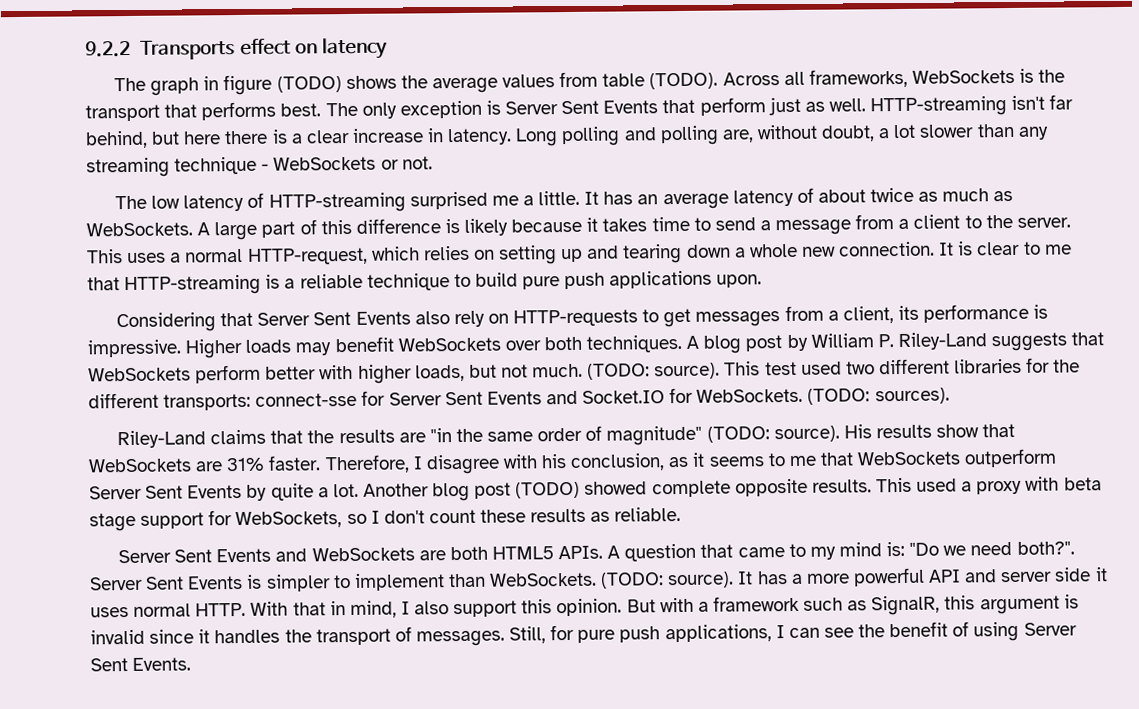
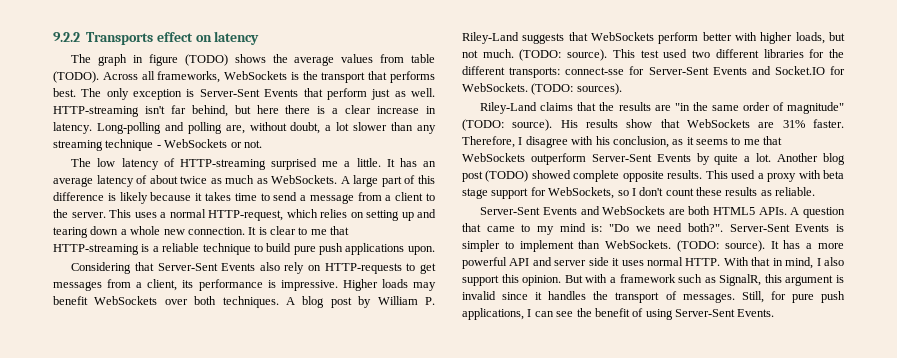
- The only exception is Server Sent Events that perform just as well.
+ The only exception is Server-Sent Events that perform just as well.
- Long polling and polling are, without doubt, a lot slower than any streaming technique - WebSockets or not.
+ Long-polling and polling are, without doubt, a lot slower than any streaming technique - WebSockets or not.
- Considering that Server Sent Events also rely on HTTP-requests to get messages from a client, its performance is impressive.
+ Considering that Server-Sent Events also rely on HTTP-requests to get messages from a client, its performance is impressive.
- This test used two different libraries for the different transports: connect-sse for Server Sent Events and Socket.IO for WebSockets.
+ This test used two different libraries for the different transports: connect-sse for Server-Sent Events and Socket.IO for WebSockets.
- Therefore, I disagree with his conclusion, as it seems to me that WebSockets outperform Server Sent Events by quite a lot.
+ Therefore, I disagree with his conclusion, as it seems to me that WebSockets outperform Server-Sent Events by quite a lot.
- Server Sent Events and WebSockets are both HTML5 APIs.
+ Server-Sent Events and WebSockets are both HTML5 APIs.
- Server Sent Events is simpler to implement than WebSockets.
+ Server-Sent Events is simpler to implement than WebSockets.
- Still, for pure push applications, I can see the benefit of using Server Sent Events.
+ Still, for pure push applications, I can see the benefit of using Server-Sent Events.

